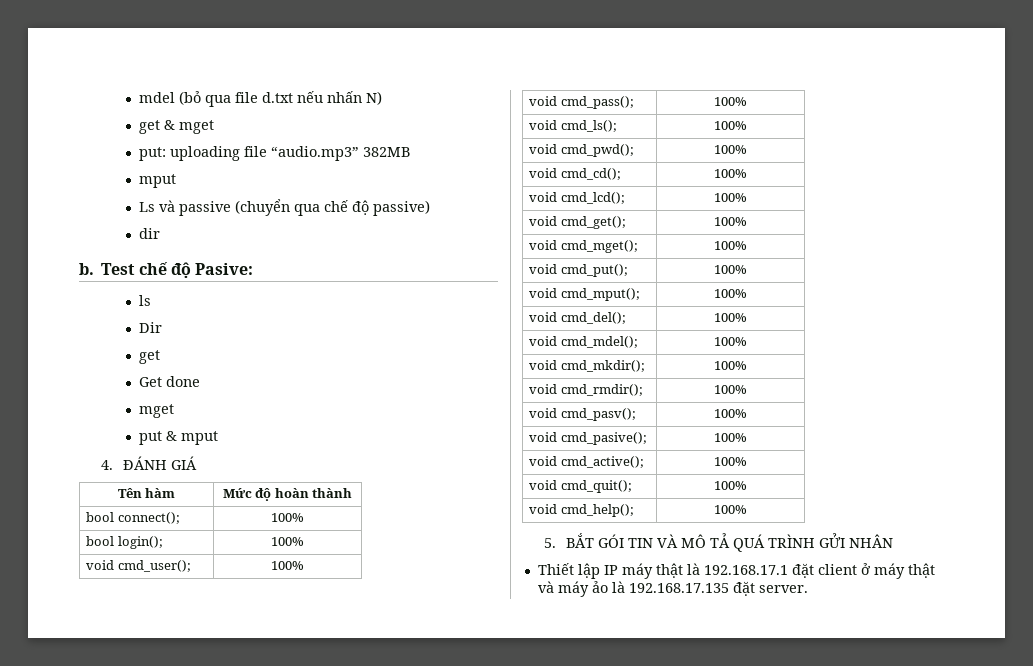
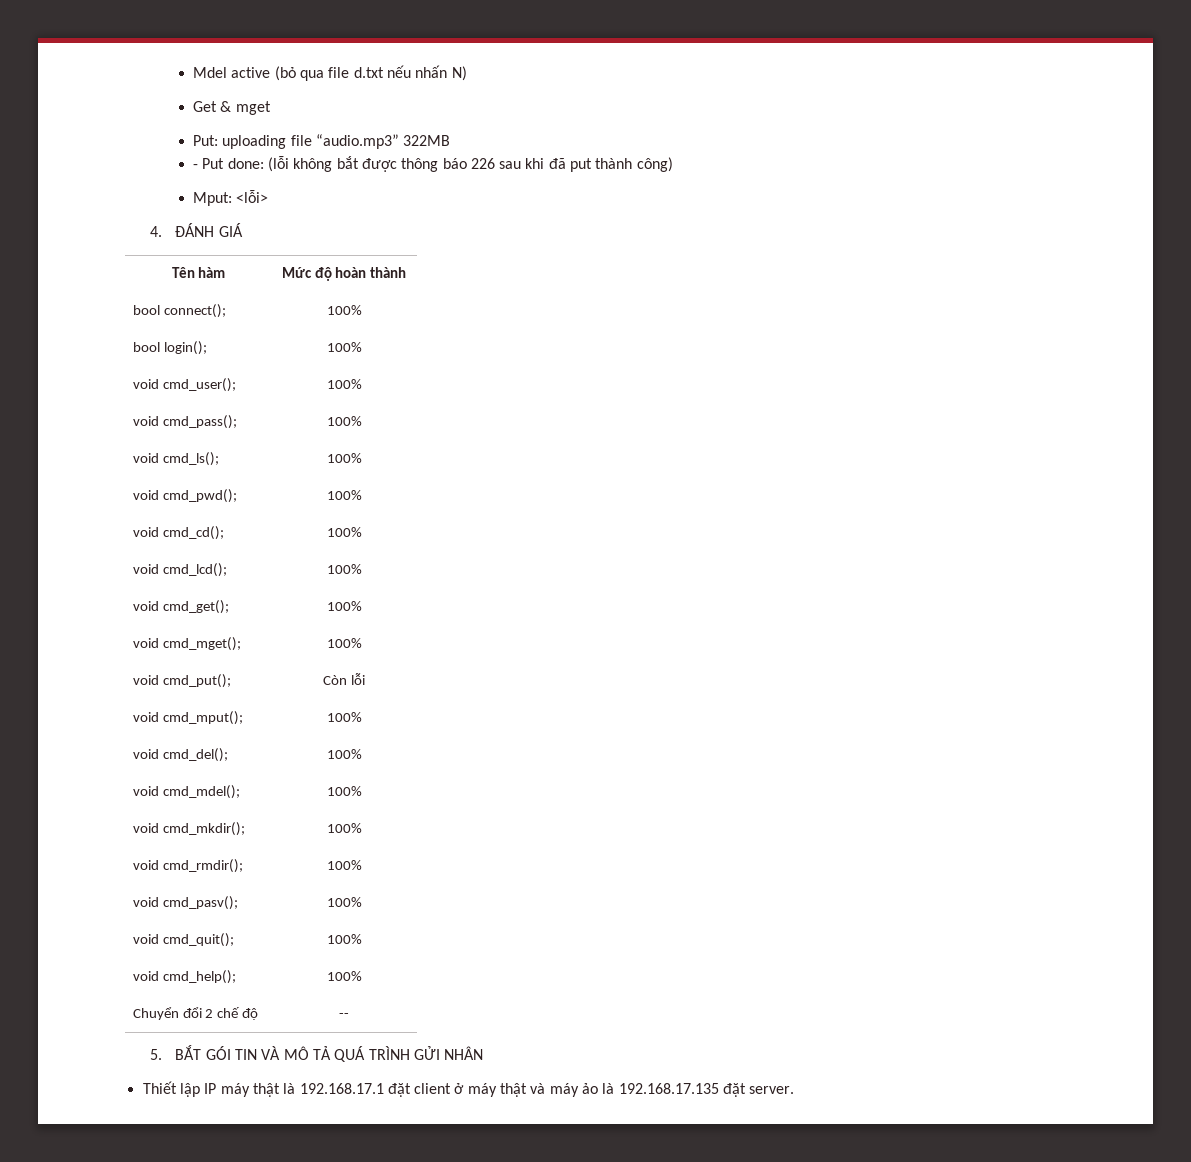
- mdel (bỏ qua file d.txt nếu nhấn N)
+ Mdel active (bỏ qua file d.txt nếu nhấn N)
- get & mget
+ Get & mget
- put: uploading file “audio.mp3” 382MB
- mput
- Ls và passive (chuyển qua chế độ passive)
- dir
- b. Test chế độ Pasive:
- ls
- Dir
- get
- Get done
- mget
- put & mput
+ Put: uploading file “audio.mp3” 322MB
+ - Put done: (lỗi không bắt được thông báo 226 sau khi đã put thành công)
+ Mput: <lỗi>
- void cmd_put(); | 100%
+ void cmd_put(); | Còn lỗi
- void cmd_pasive(); | 100%
- void cmd_active(); | 100%
+ Chuyển đổi 2 chế độ | --

